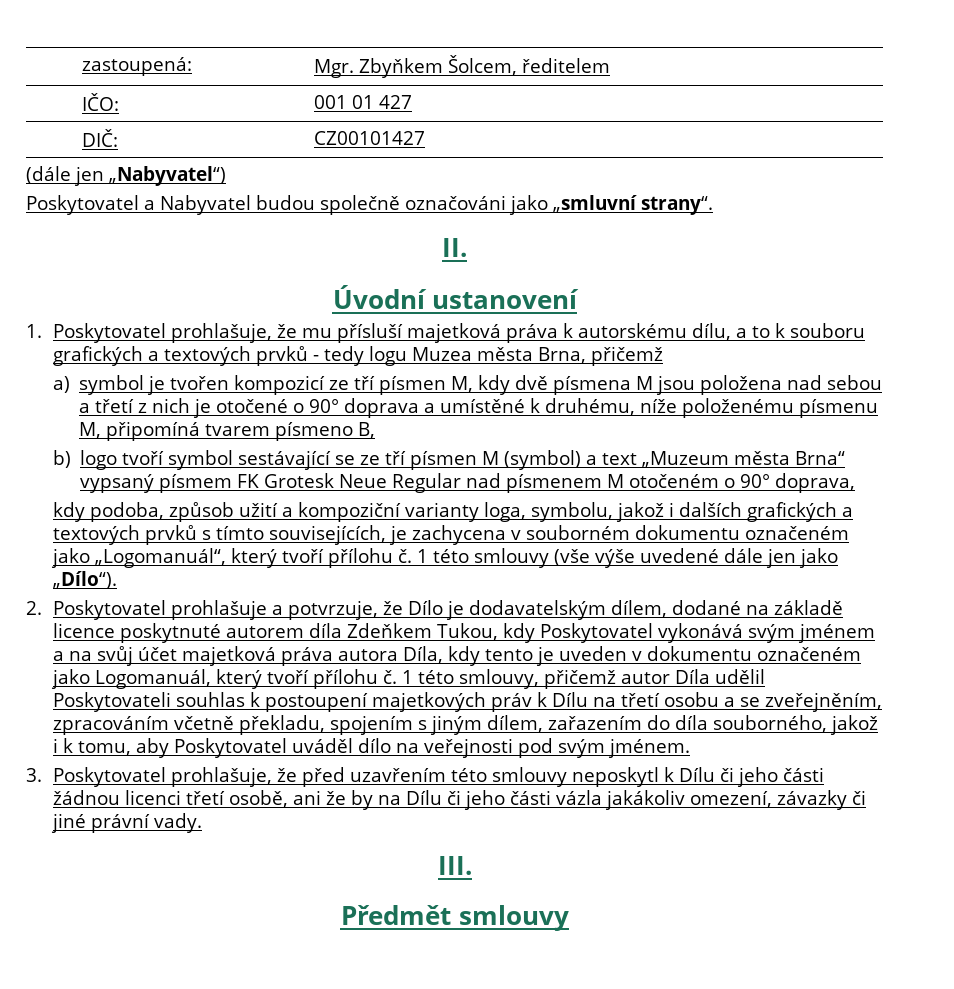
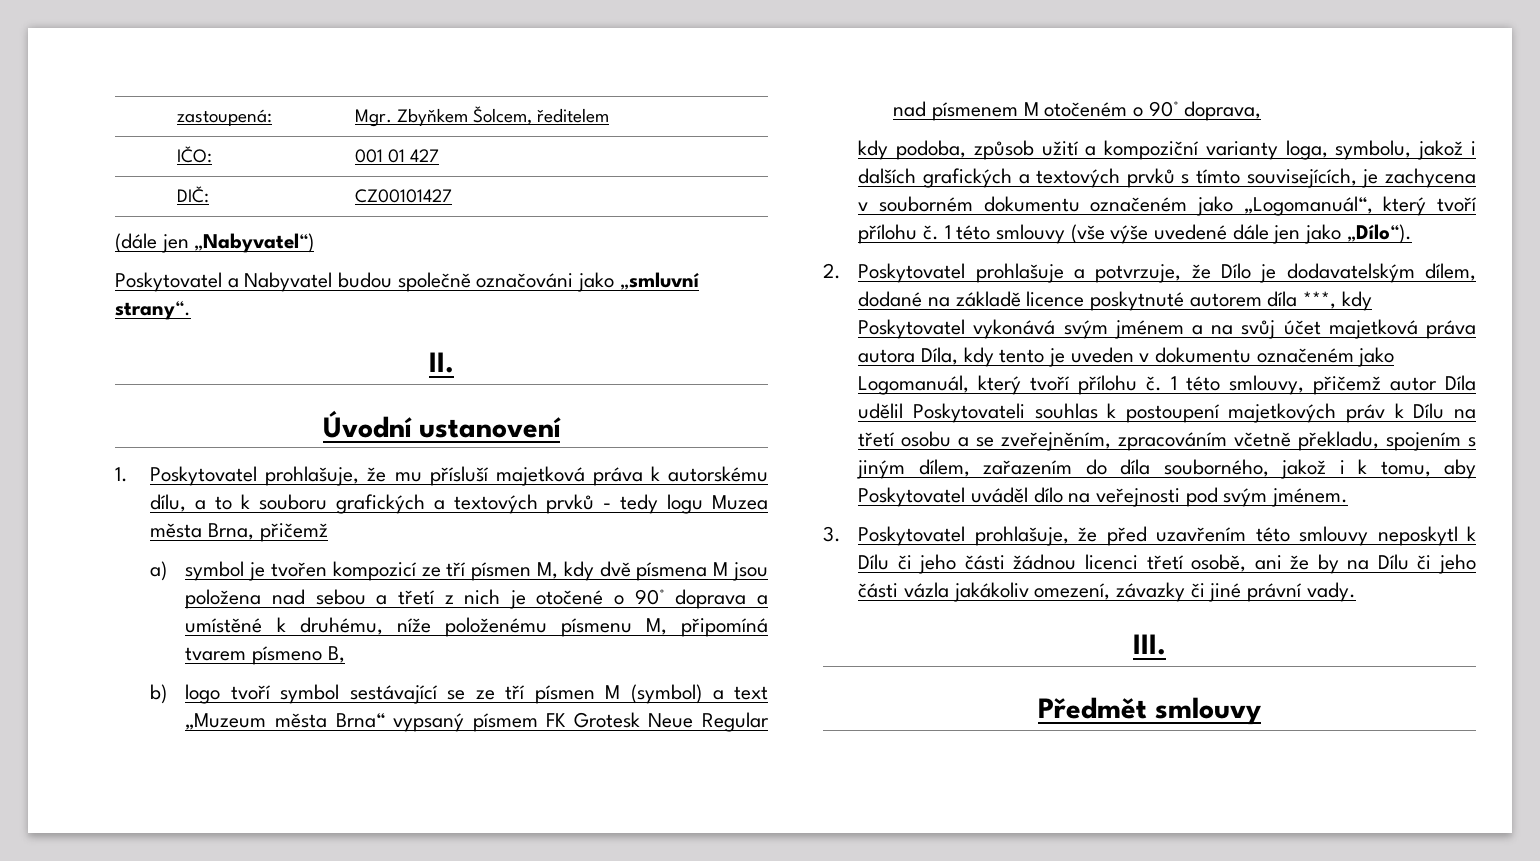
- 2. Poskytovatel prohlašuje a potvrzuje, že Dílo je dodavatelským dílem, dodané na základě licence poskytnuté autorem díla Zdeňkem Tukou, kdy Poskytovatel vykonává svým jménem a na svůj účet majetková práva autora Díla, kdy tento je uveden v dokumentu označeném jako Logomanuál, který tvoří přílohu č.
+ 2. Poskytovatel prohlašuje a potvrzuje, že Dílo je dodavatelským dílem, dodané na základě licence poskytnuté autorem díla ***, kdy Poskytovatel vykonává svým jménem a na svůj účet majetková práva autora Díla, kdy tento je uveden v dokumentu označeném jako Logomanuál, který tvoří přílohu č.

